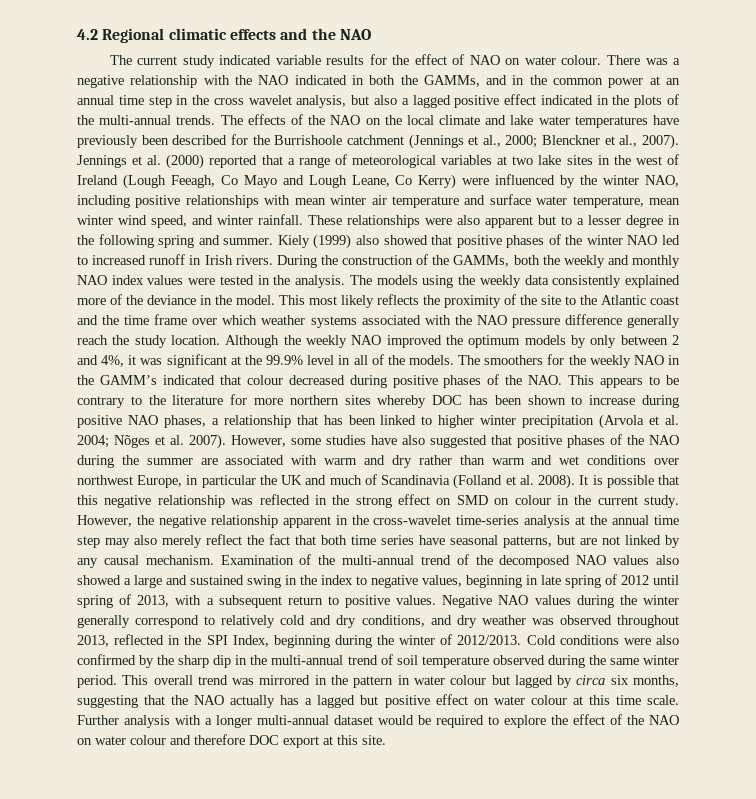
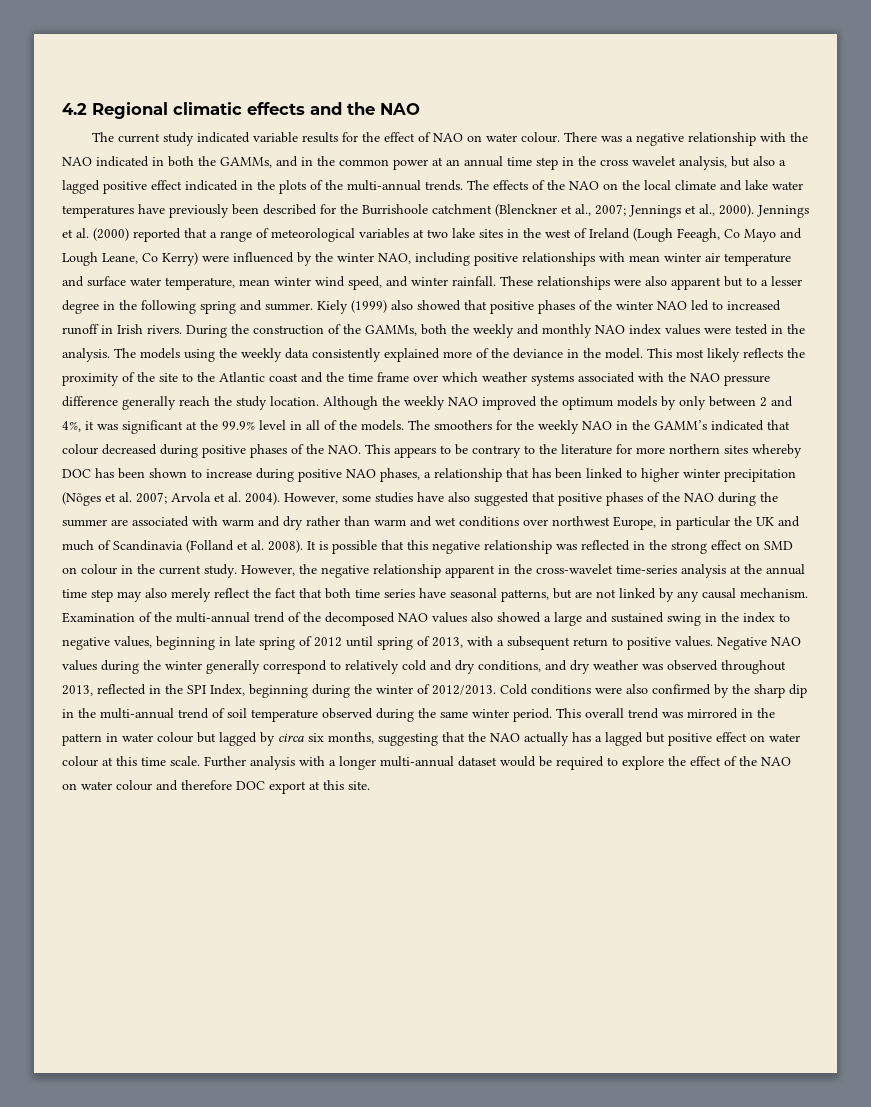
- The effects of the NAO on the local climate and lake water temperatures have previously been described for the Burrishoole catchment (Jennings et al., 2000; Blenckner et al., 2007).
+ The effects of the NAO on the local climate and lake water temperatures have previously been described for the Burrishoole catchment (Blenckner et al., 2007; Jennings et al., 2000).
- The smoothers for the weekly NAO in the GAMM’s indicated that colour decreased during positive phases of the NAO. This appears to be contrary to the literature for more northern sites whereby DOC has been shown to increase during positive NAO phases, a relationship that has been linked to higher winter precipitation (Arvola et al. 2004; Nõges et al. 2007).
+ The smoothers for the weekly NAO in the GAMM’s indicated that colour decreased during positive phases of the NAO. This appears to be contrary to the literature for more northern sites whereby DOC has been shown to increase during positive NAO phases, a relationship that has been linked to higher winter precipitation (Nõges et al. 2007; Arvola et al. 2004).

